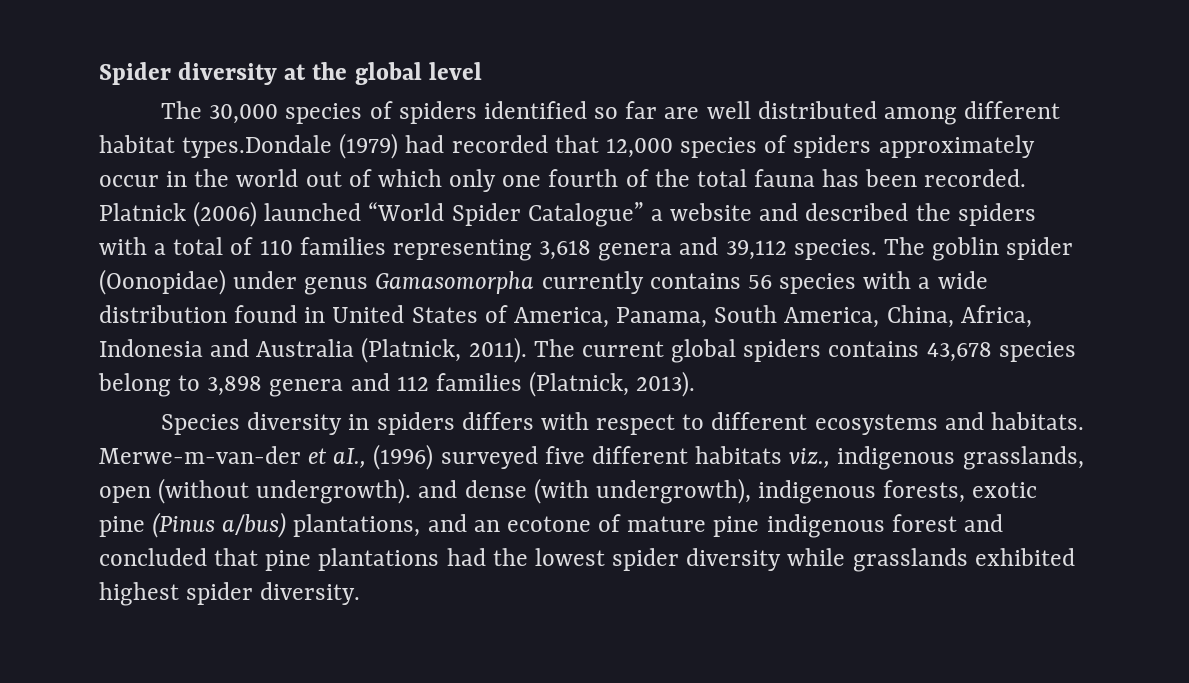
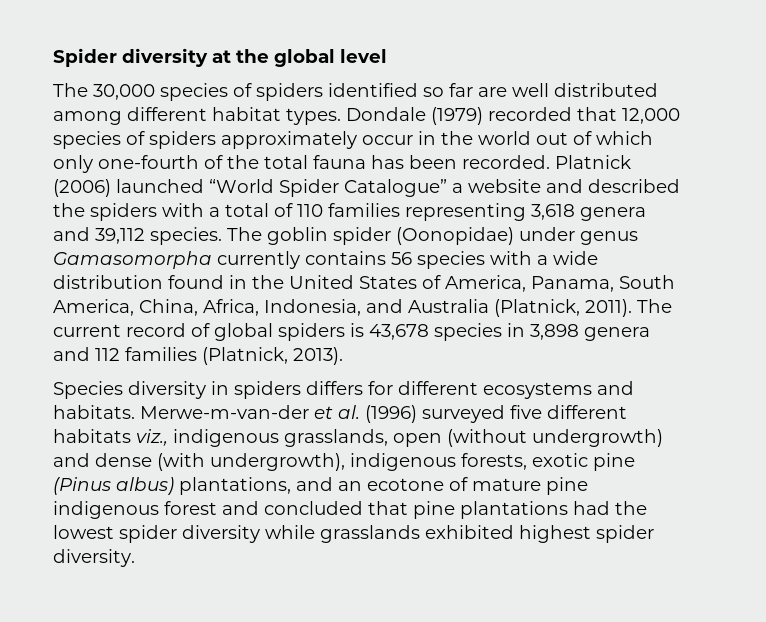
- The 30,000 species of spiders identified so far are well distributed among different habitat types.Dondale (1979) had recorded that 12,000 species of spiders approximately occur in the world out of which only one fourth of the total fauna has been recorded.
+ The 30,000 species of spiders identified so far are well distributed among different habitat types. Dondale (1979) recorded that 12,000 species of spiders approximately occur in the world out of which only one-fourth of the total fauna has been recorded.
- The goblin spider (Oonopidae) under genus Gamasomorpha currently contains 56 species with a wide distribution found in United States of America, Panama, South America, China, Africa, Indonesia and Australia (Platnick, 2011).
+ The goblin spider (Oonopidae) under genus Gamasomorpha currently contains 56 species with a wide distribution found in the United States of America, Panama, South America, China, Africa, Indonesia, and Australia (Platnick, 2011).
- The current global spiders contains 43,678 species belong to 3,898 genera and 112 families (Platnick, 2013).
+ The current record of global spiders is 43,678 species in 3,898 genera and 112 families (Platnick, 2013).
- Species diversity in spiders differs with respect to different ecosystems and habitats.
+ Species diversity in spiders differs for different ecosystems and habitats.
- Merwe-m-van-der et aI., (1996) surveyed five different habitats viz., indigenous grasslands, open (without undergrowth). and dense (with undergrowth), indigenous forests, exotic pine (Pinus a/bus) plantations, and an ecotone of mature pine indigenous forest and concluded that pine plantations had the lowest spider diversity while grasslands exhibited highest spider diversity.
+ Merwe-m-van-der et al. (1996) surveyed five different habitats viz., indigenous grasslands, open (without undergrowth) and dense (with undergrowth), indigenous forests, exotic pine (Pinus albus) plantations, and an ecotone of mature pine indigenous forest and concluded that pine plantations had the lowest spider diversity while grasslands exhibited highest spider diversity.

